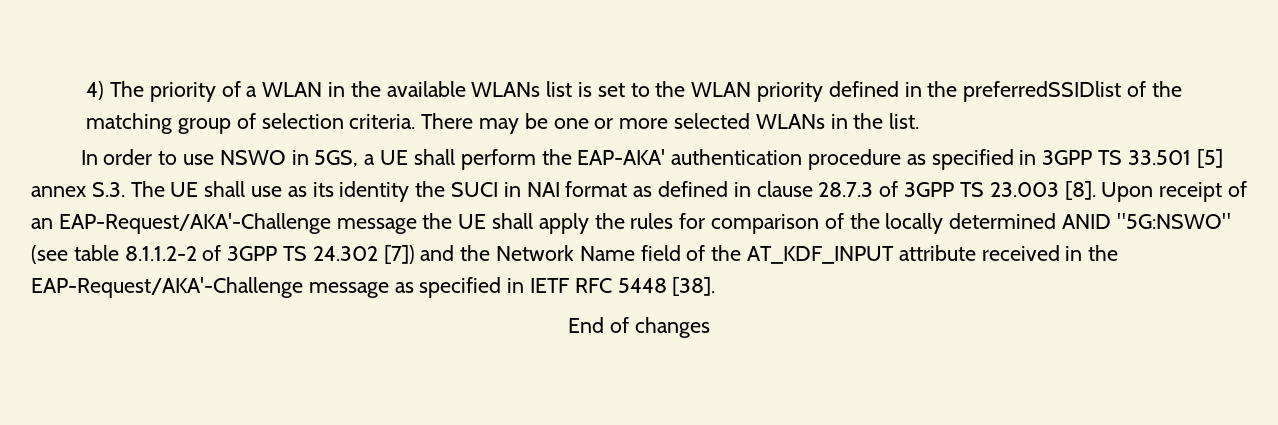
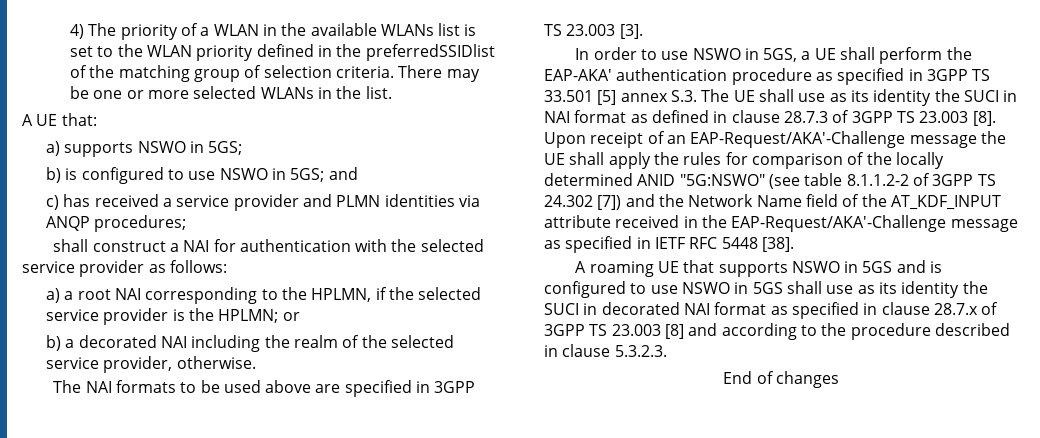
+ A UE that:
+ a) supports NSWO in 5GS;
+ b) is configured to use NSWO in 5GS; and
+ c) has received a service provider and PLMN identities via ANQP procedures;
+ shall construct a NAI for authentication with the selected service provider as follows:
+ a) a root NAI corresponding to the HPLMN, if the selected service provider is the HPLMN; or
+ b) a decorated NAI including the realm of the selected service provider, otherwise.
+ The NAI formats to be used above are specified in 3GPP TS 23.003 [3].
+ A roaming UE that supports NSWO in 5GS and is configured to use NSWO in 5GS shall use as its identity the SUCI in decorated NAI format as specified in clause 28.7.x of 3GPP TS 23.003 [8] and according to the procedure described in clause 5.3.2.3.

